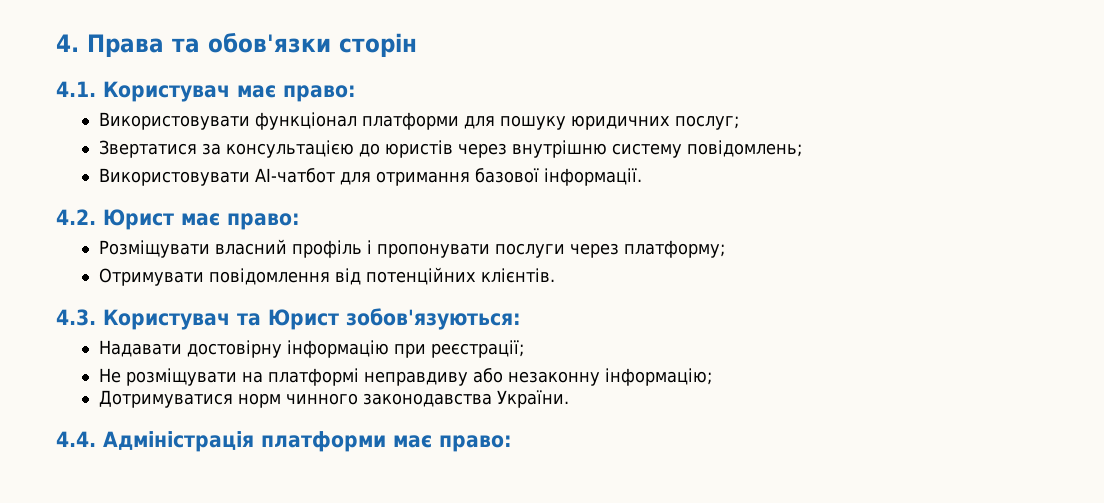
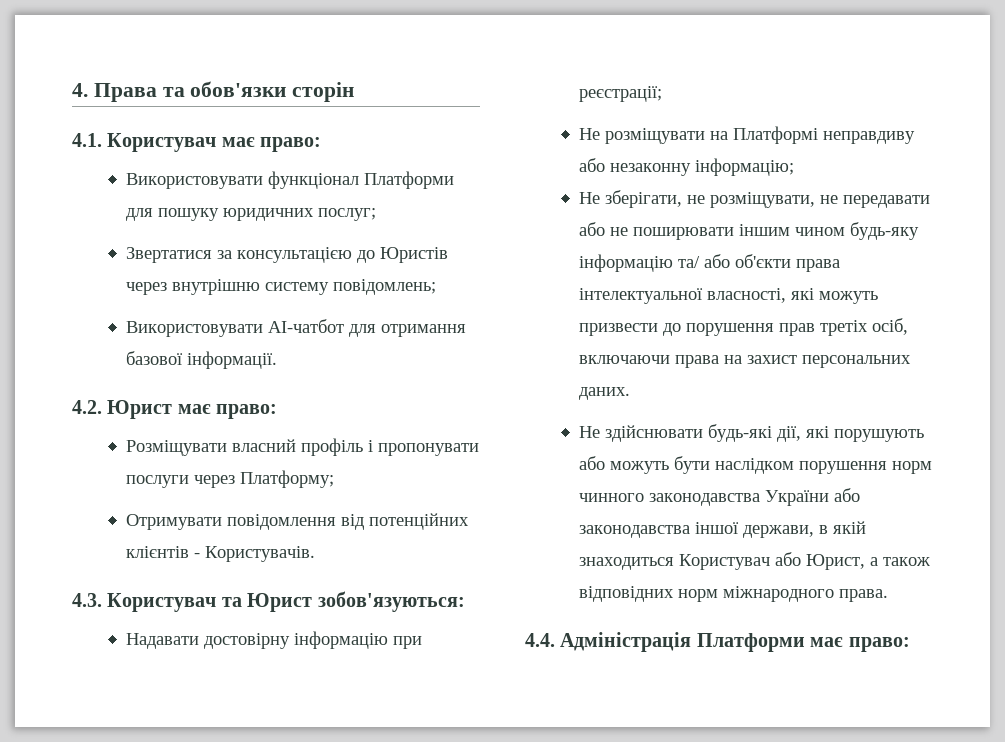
- Використовувати функціонал платформи для пошуку юридичних послуг;
+ Використовувати функціонал Платформи для пошуку юридичних послуг;
- Звертатися за консультацією до юристів через внутрішню систему повідомлень;
+ Звертатися за консультацією до Юристів через внутрішню систему повідомлень;
- Розміщувати власний профіль і пропонувати послуги через платформу;
+ Розміщувати власний профіль і пропонувати послуги через Платформу;
- Отримувати повідомлення від потенційних клієнтів.
+ Отримувати повідомлення від потенційних клієнтів - Користувачів.
- Не розміщувати на платформі неправдиву або незаконну інформацію;
+ Не розміщувати на Платформі неправдиву або незаконну інформацію;
- Дотримуватися норм чинного законодавства України.
+ Не зберігати, не розміщувати, не передавати або не поширювати іншим чином будь-яку інформацію та/ або об'єкти права інтелектуальної власності, які можуть призвести до порушення прав третіх осіб, включаючи права на захист персональних даних.
+ Не здійснювати будь-які дії, які порушують або можуть бути наслідком порушення норм чинного законодавства України або законодавства іншої держави, в якій знаходиться Користувач або Юрист, а також відповідних норм міжнародного права.
- 4.4. Адміністрація платформи має право:
+ 4.4. Адміністрація Платформи має право:

